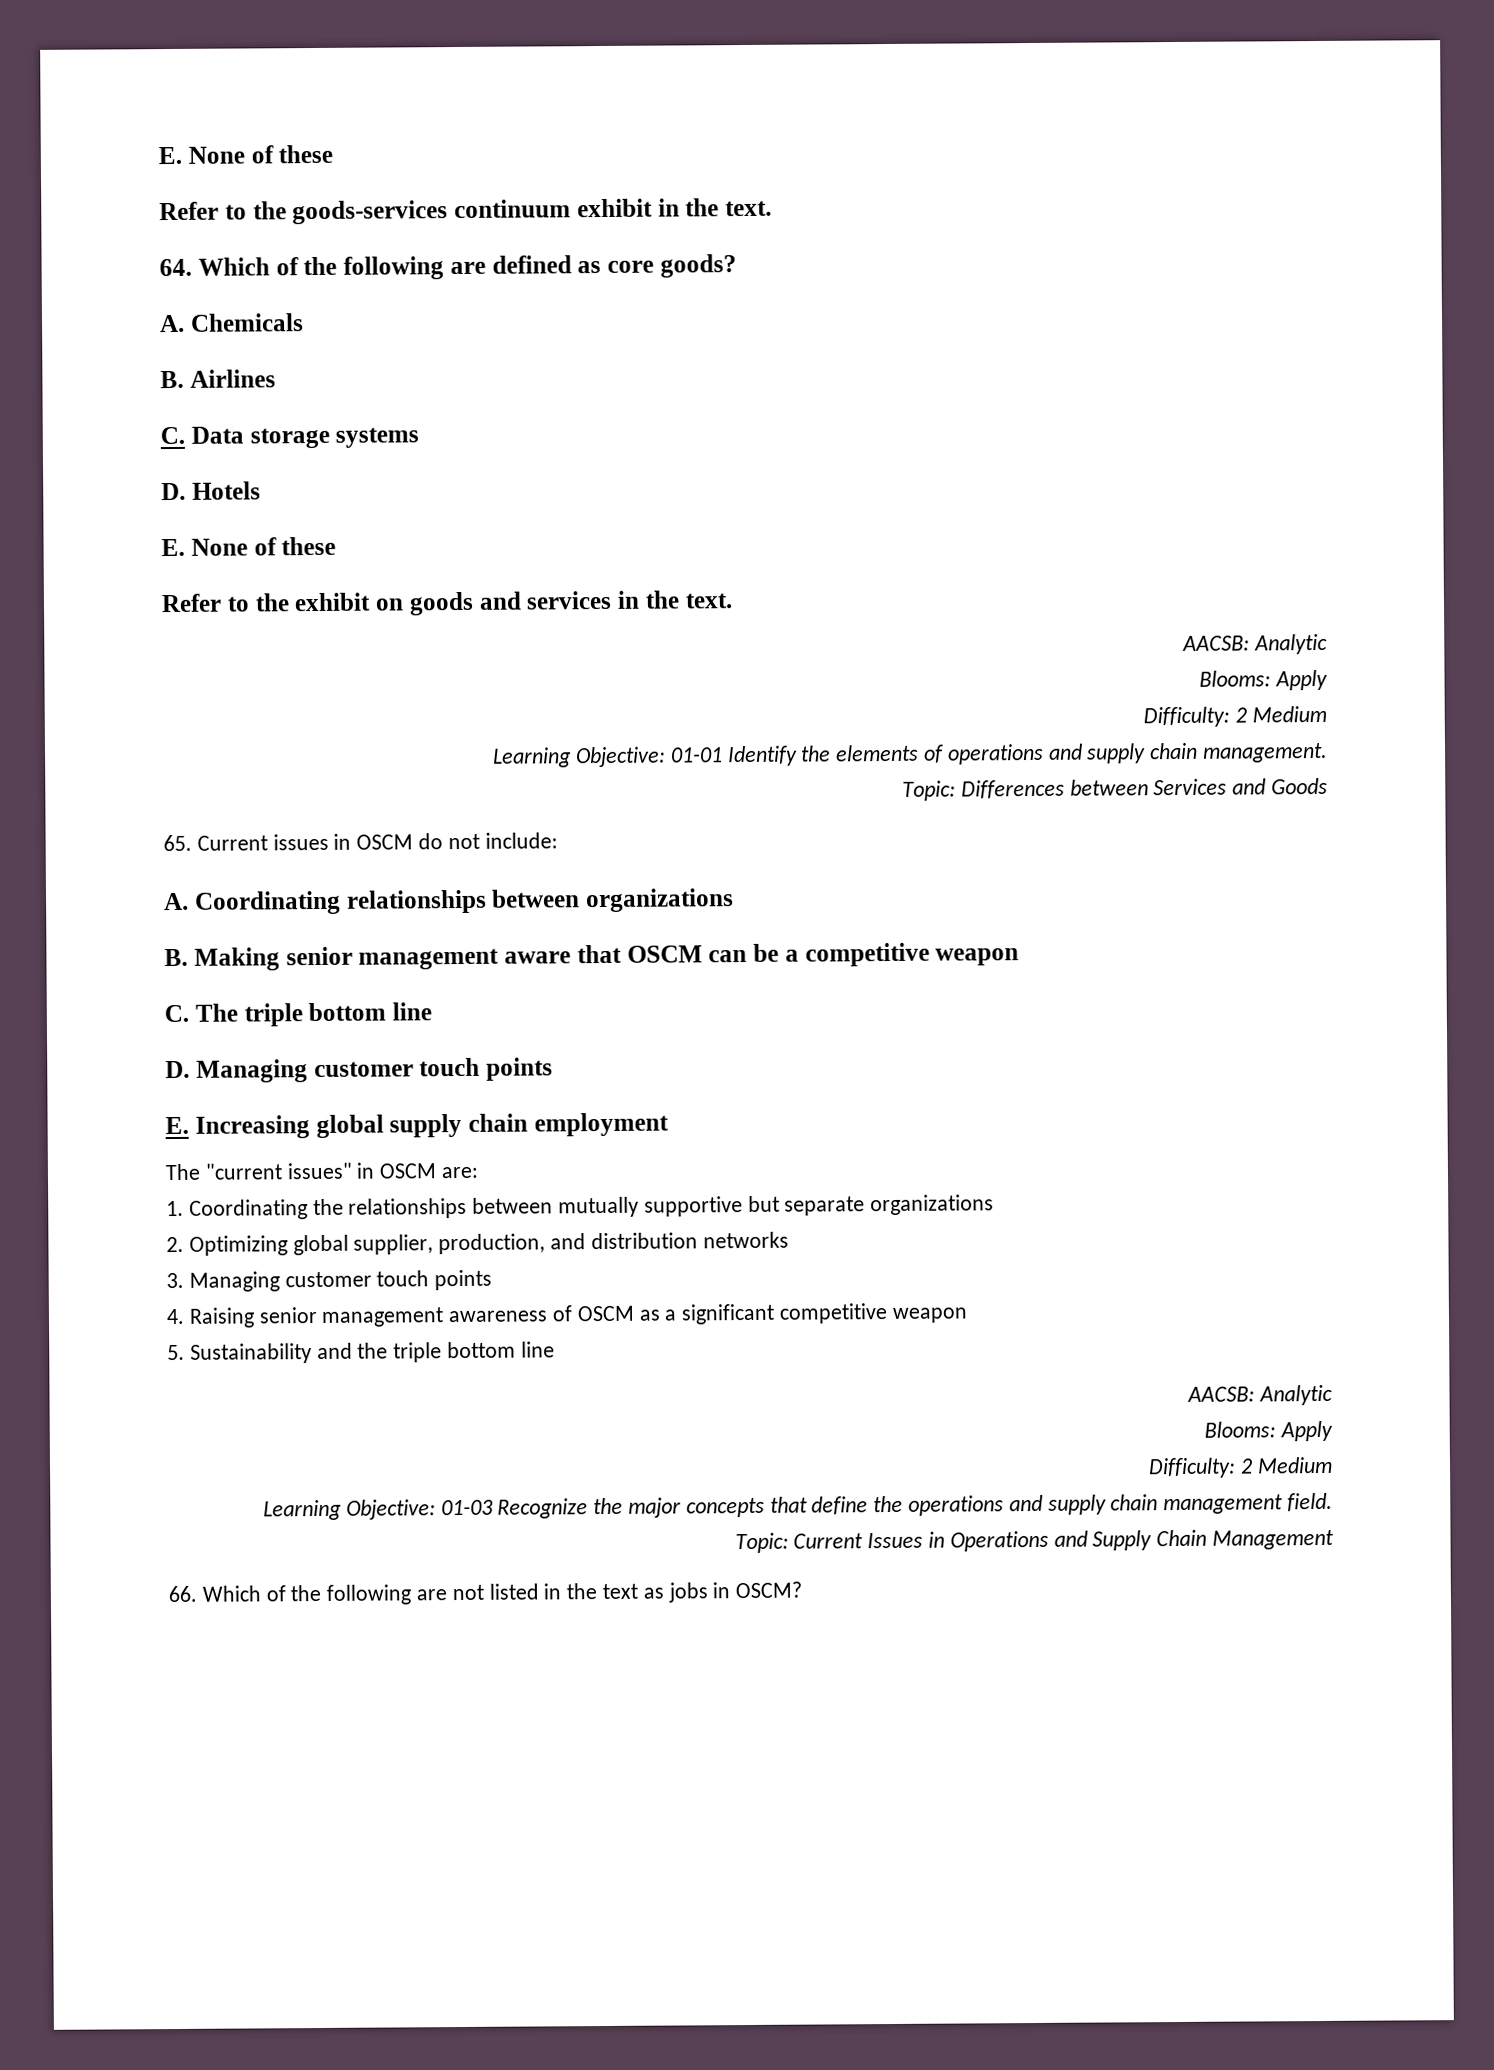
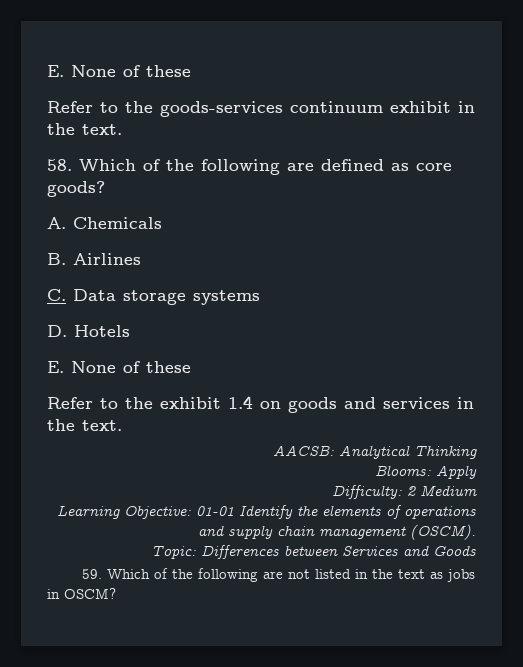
- 64. Which of the following are defined as core goods?
+ 58. Which of the following are defined as core goods?
- Refer to the exhibit on goods and services in the text.
- AACSB: Analytic
+ Refer to the exhibit 1.4 on goods and services in the text.
+ AACSB: Analytical Thinking
- Learning Objective: 01-01 Identify the elements of operations and supply chain management.
+ Learning Objective: 01-01 Identify the elements of operations and supply chain management (OSCM).
- 65. Current issues in OSCM do not include:
- A. Coordinating relationships between organizations
- B. Making senior management aware that OSCM can be a competitive weapon
- C. The triple bottom line
- D. Managing customer touch points
- E. Increasing global supply chain employment
- The "current issues" in OSCM are:
- 1. Coordinating the relationships between mutually supportive but separate organizations
- 2. Optimizing global supplier, production, and distribution networks
- 3. Managing customer touch points
- 4. Raising senior management awareness of OSCM as a significant competitive weapon
- 5. Sustainability and the triple bottom line
- AACSB: Analytic
- Blooms: Apply
- Difficulty: 2 Medium
- Learning Objective: 01-03 Recognize the major concepts that define the operations and supply chain management field.
- Topic: Current Issues in Operations and Supply Chain Management
- 66. Which of the following are not listed in the text as jobs in OSCM?
+ 59. Which of the following are not listed in the text as jobs in OSCM?

